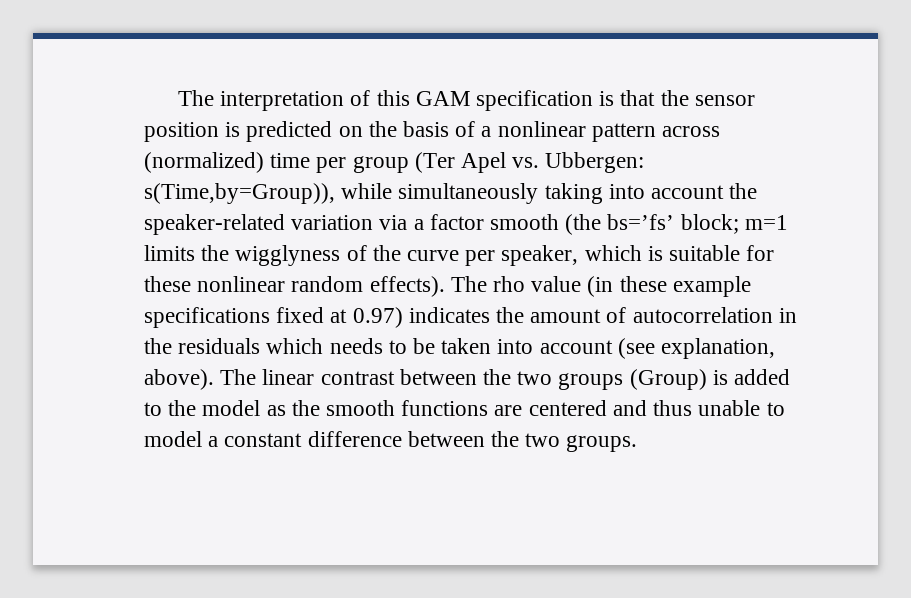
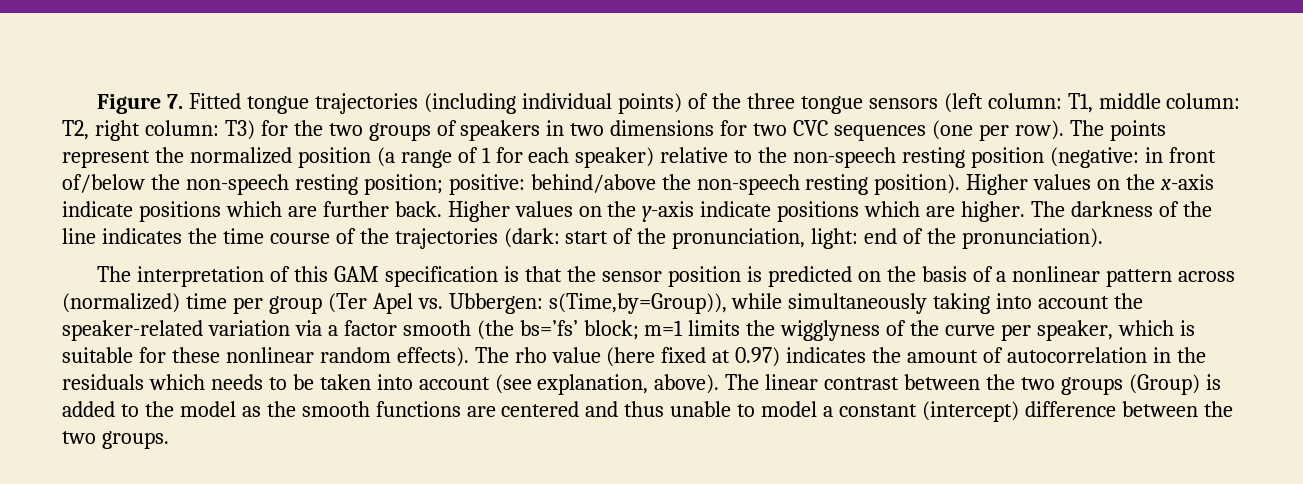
+ Figure 7. Fitted tongue trajectories (including individual points) of the three tongue sensors (left column: T1, middle column: T2, right column: T3) for the two groups of speakers in two dimensions for two CVC sequences (one per row). The points represent the normalized position (a range of 1 for each speaker) relative to the non-speech resting position (negative: in front of/below the non-speech resting position; positive: behind/above the non-speech resting position). Higher values on the x-axis indicate positions which are further back. Higher values on the y-axis indicate positions which are higher. The darkness of the line indicates the time course of the trajectories (dark: start of the pronunciation, light: end of the pronunciation).
- The rho value (in these example specifications fixed at 0.97) indicates the amount of autocorrelation in the residuals which needs to be taken into account (see explanation, above).
+ The rho value (here fixed at 0.97) indicates the amount of autocorrelation in the residuals which needs to be taken into account (see explanation, above).
- The linear contrast between the two groups (Group) is added to the model as the smooth functions are centered and thus unable to model a constant difference between the two groups.
+ The linear contrast between the two groups (Group) is added to the model as the smooth functions are centered and thus unable to model a constant (intercept) difference between the two groups.

